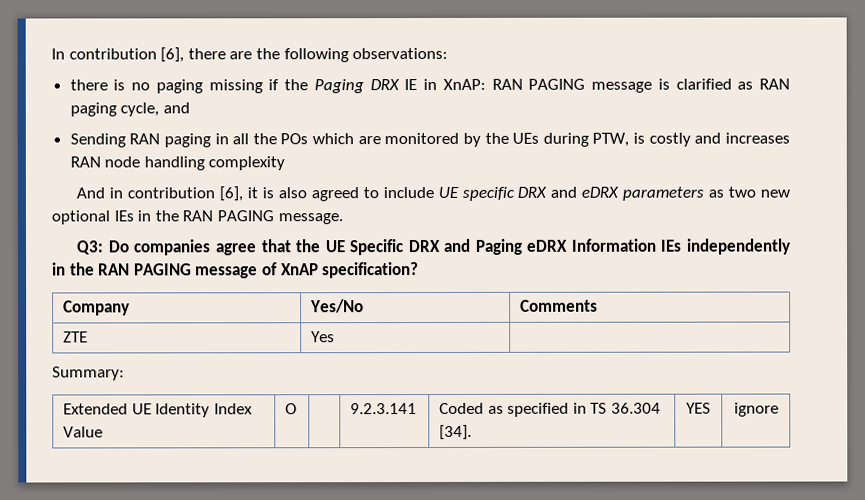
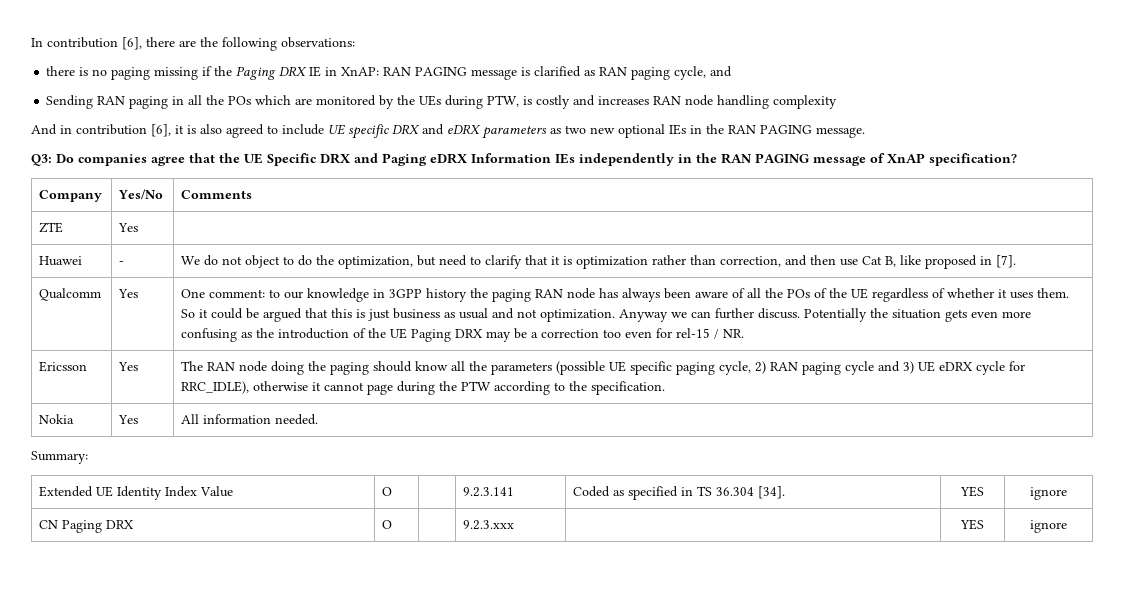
+ Huawei | - | We do not object to do the optimization, but need to clarify that it is optimization rather than correction, and then use Cat B, like proposed in [7].
+ Qualcomm | Yes | One comment: to our knowledge in 3GPP history the paging RAN node has always been aware of all the POs of the UE regardless of whether it uses them. So it could be argued that this is just business as usual and not optimization. Anyway we can further discuss. Potentially the situation gets even more confusing as the introduction of the UE Paging DRX may be a correction too even for rel-15 / NR.
+ Ericsson | Yes | The RAN node doing the paging should know all the parameters (possible UE specific paging cycle, 2) RAN paging cycle and 3) UE eDRX cycle for RRC_IDLE), otherwise it cannot page during the PTW according to the specification.
+ Nokia | Yes | All information needed.
+ CN Paging DRX | O | | 9.2.3.xxx | | YES | ignore

